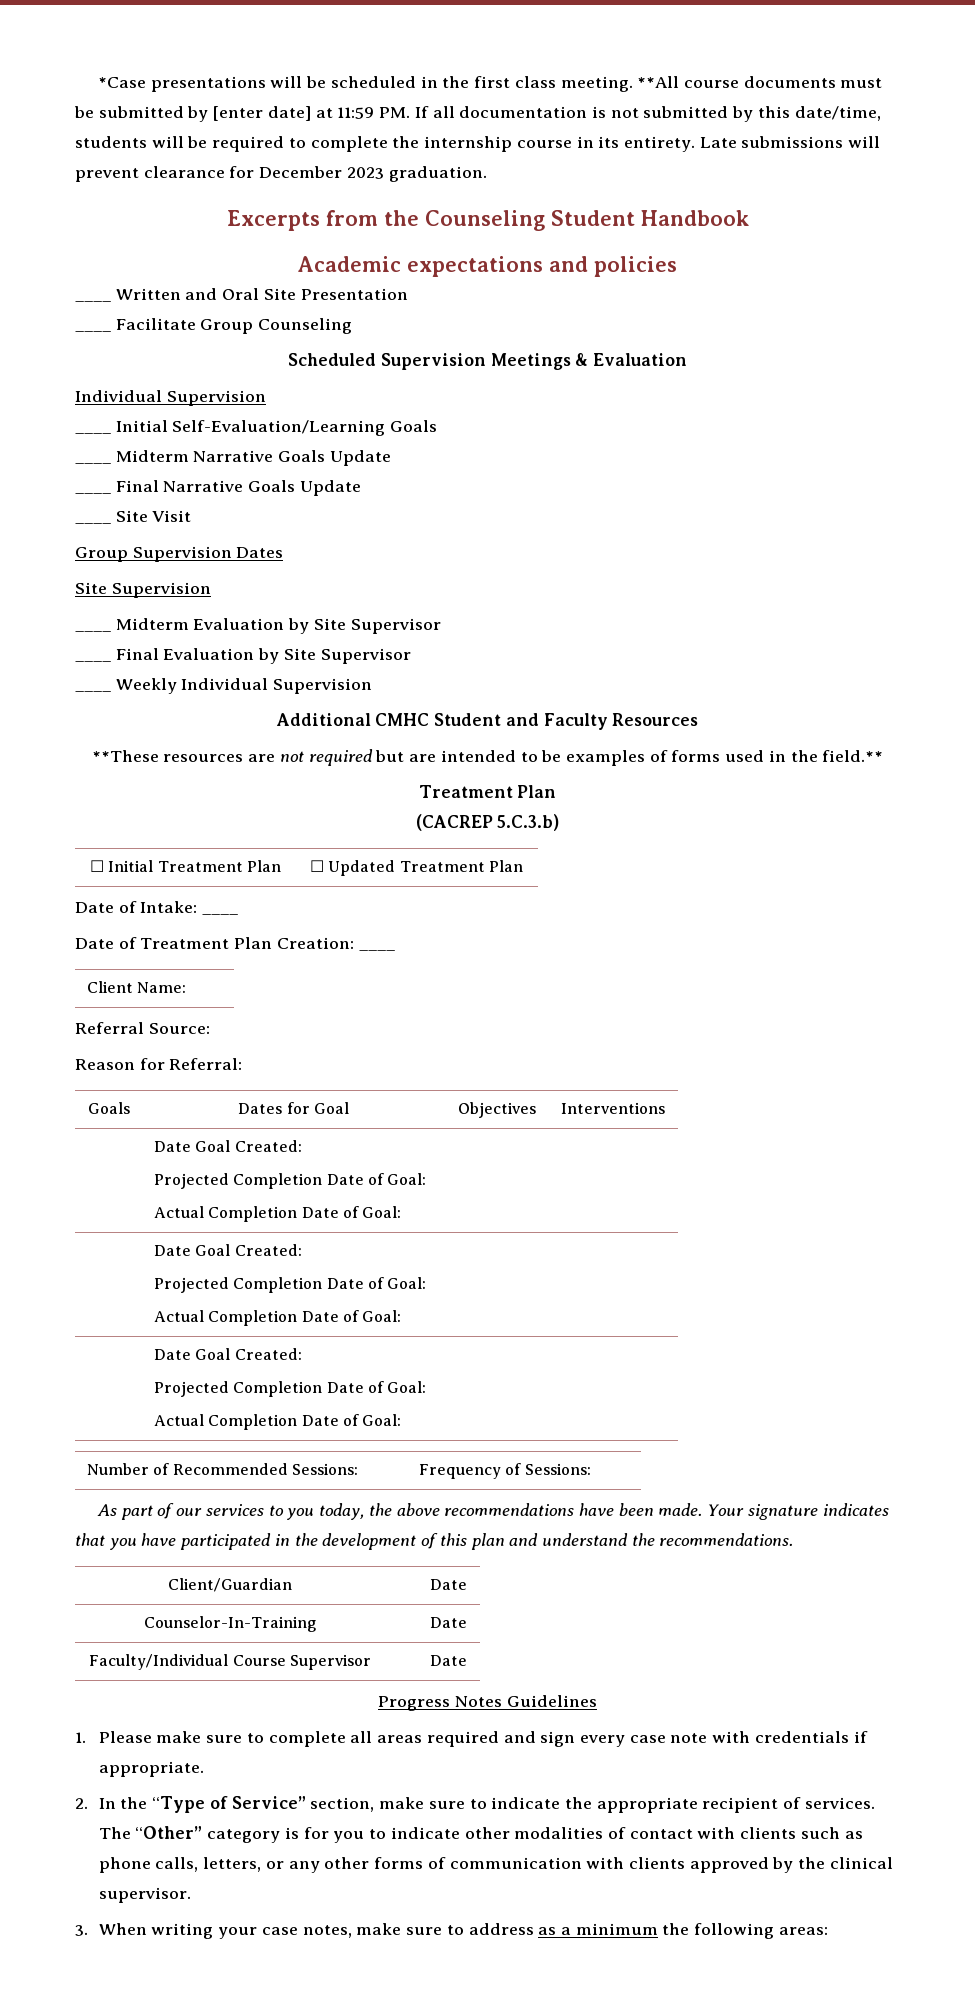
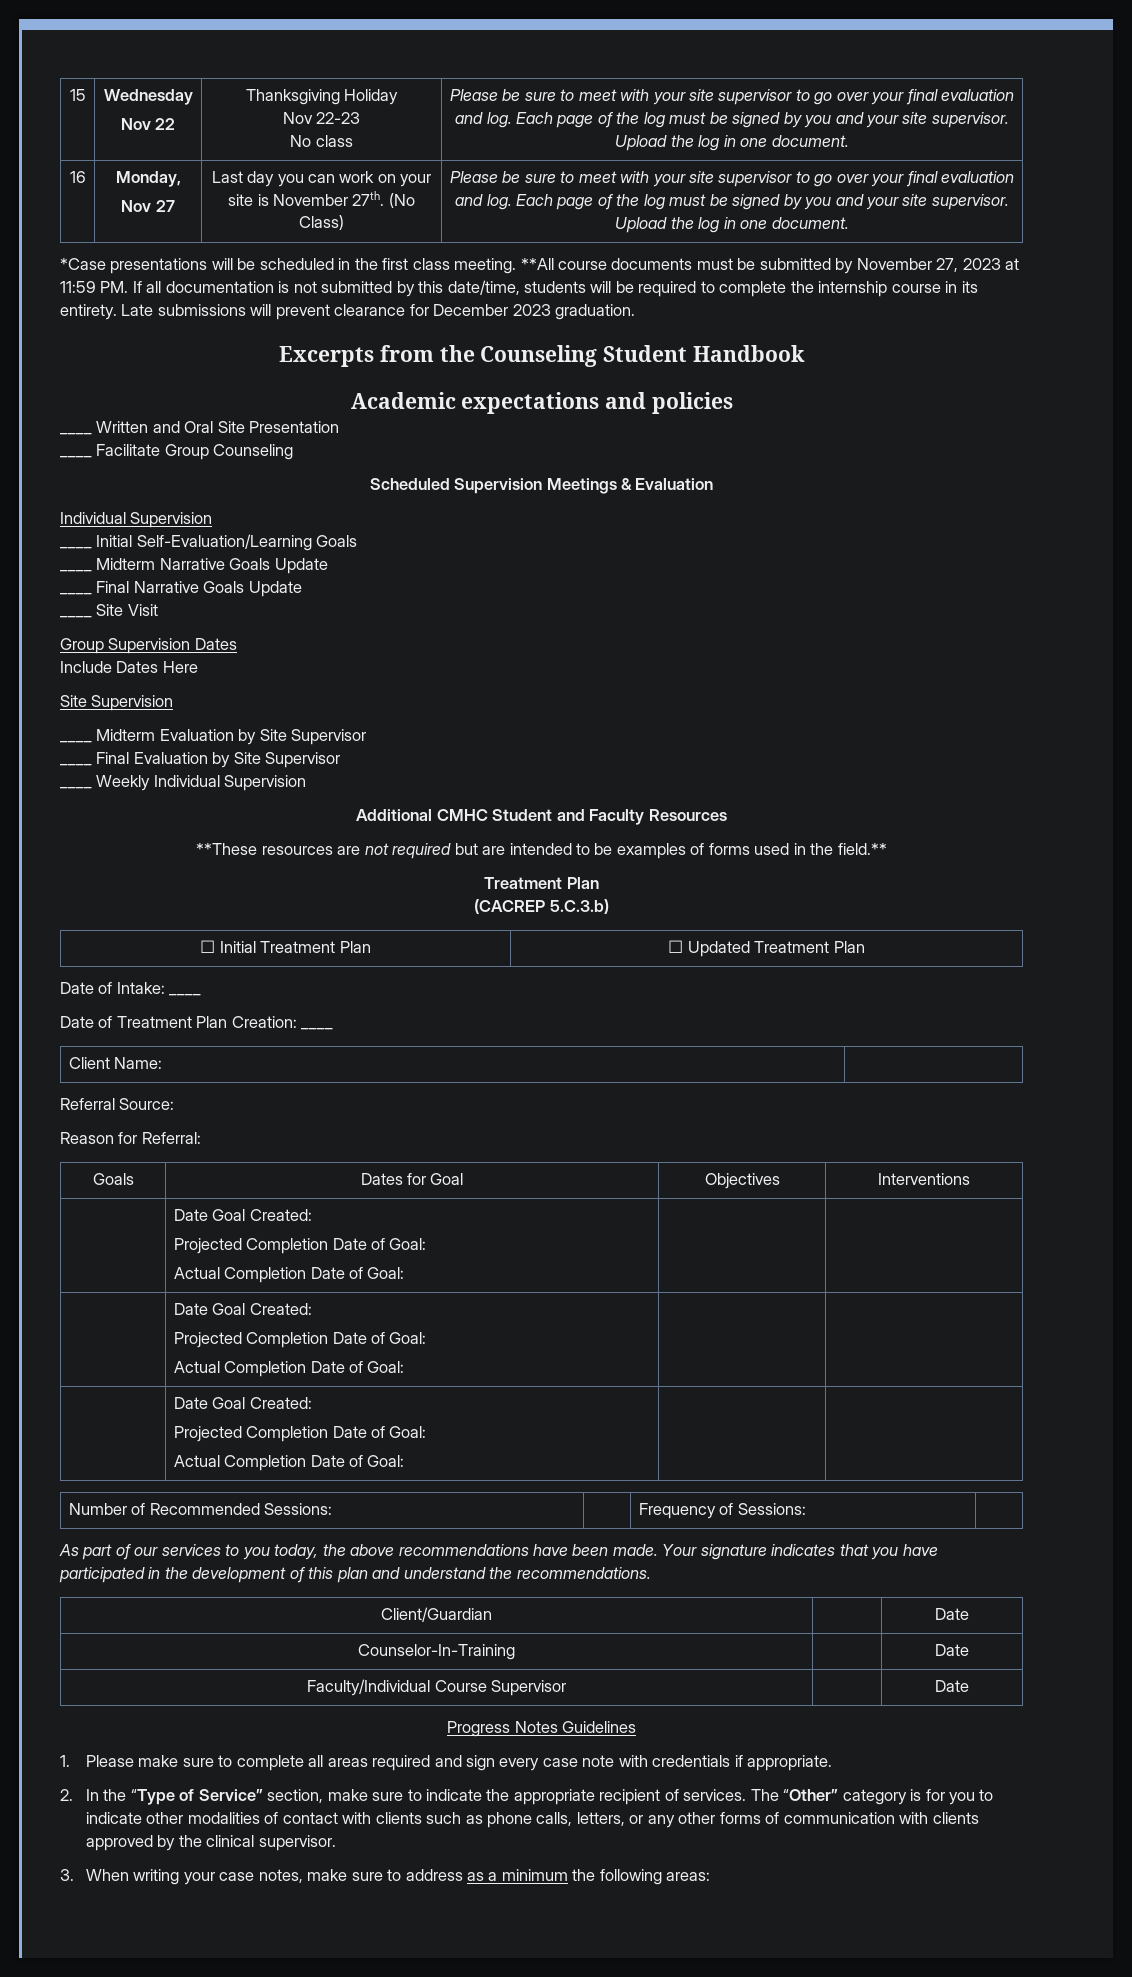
+ 15 | Wednesday
+ Nov 22 | Thanksgiving Holiday
+ Nov 22-23
+ No class | Please be sure to meet with your site supervisor to go over your final evaluation and log. Each page of the log must be signed by you and your site supervisor. Upload the log in one document.
+ 16 | Monday,
+ Nov 27 | Last day you can work on your site is November 27th. (No Class) | Please be sure to meet with your site supervisor to go over your final evaluation and log. Each page of the log must be signed by you and your site supervisor. Upload the log in one document.
- **All course documents must be submitted by [enter date] at 11:59 PM. If all documentation is not submitted by this date/time, students will be required to complete the internship course in its entirety.
+ **All course documents must be submitted by November 27, 2023 at 11:59 PM. If all documentation is not submitted by this date/time, students will be required to complete the internship course in its entirety.
+ Include Dates Here

